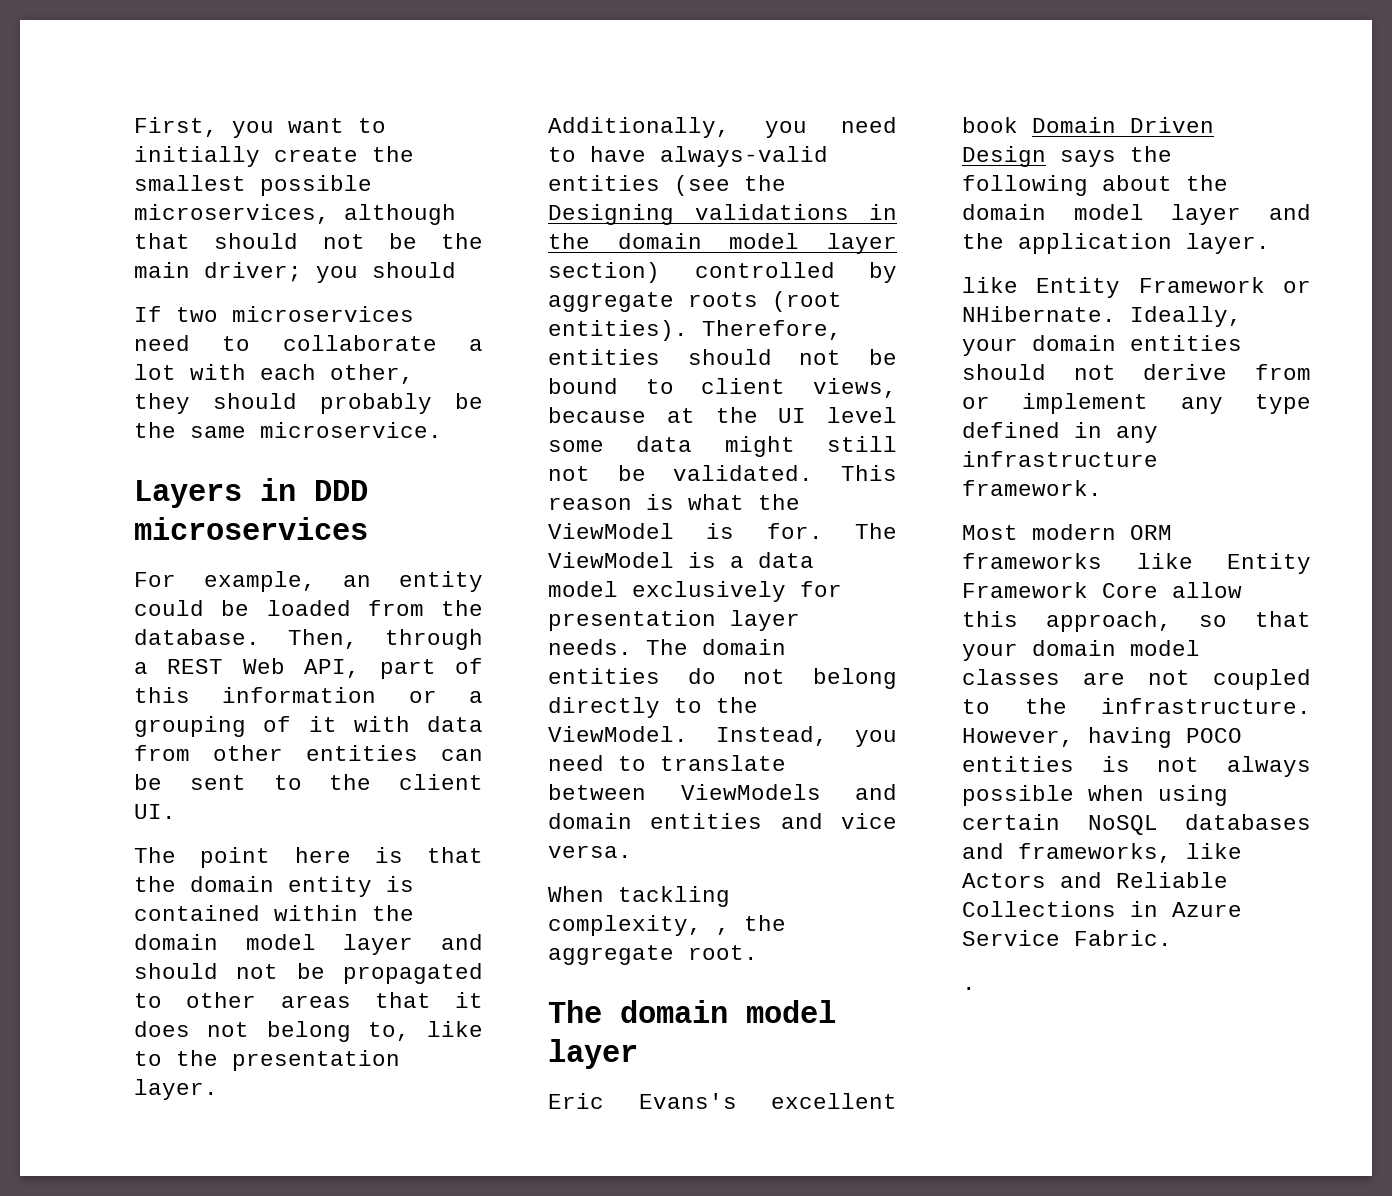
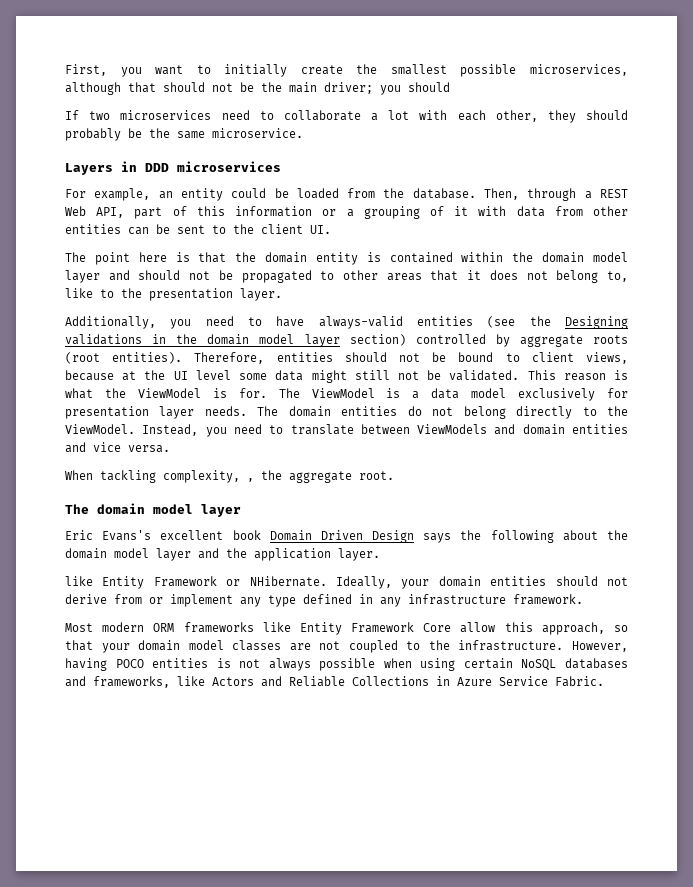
- .

